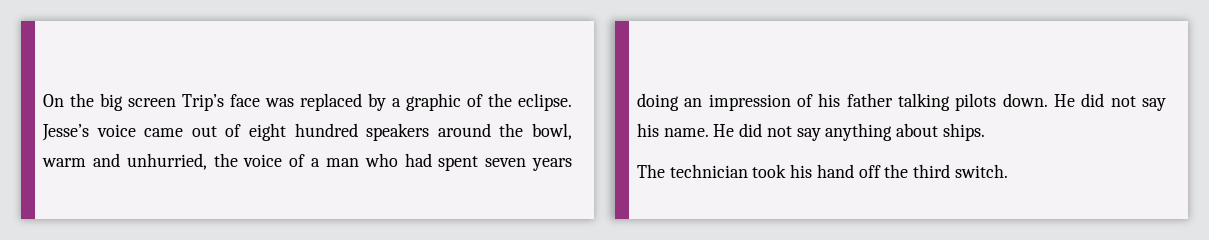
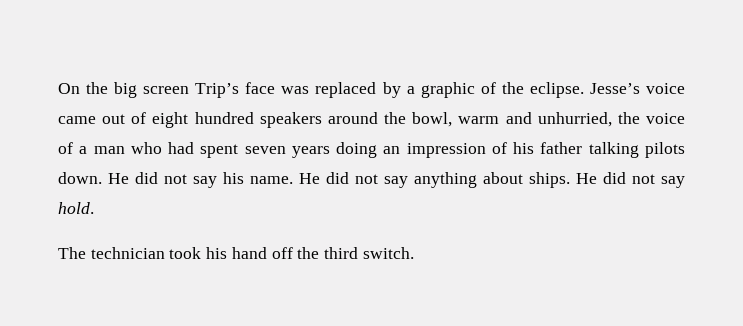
+ He did not say hold.

